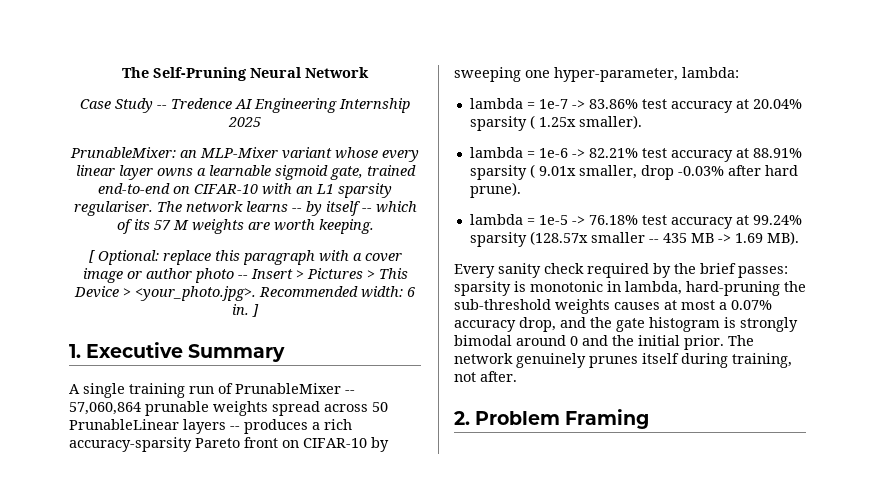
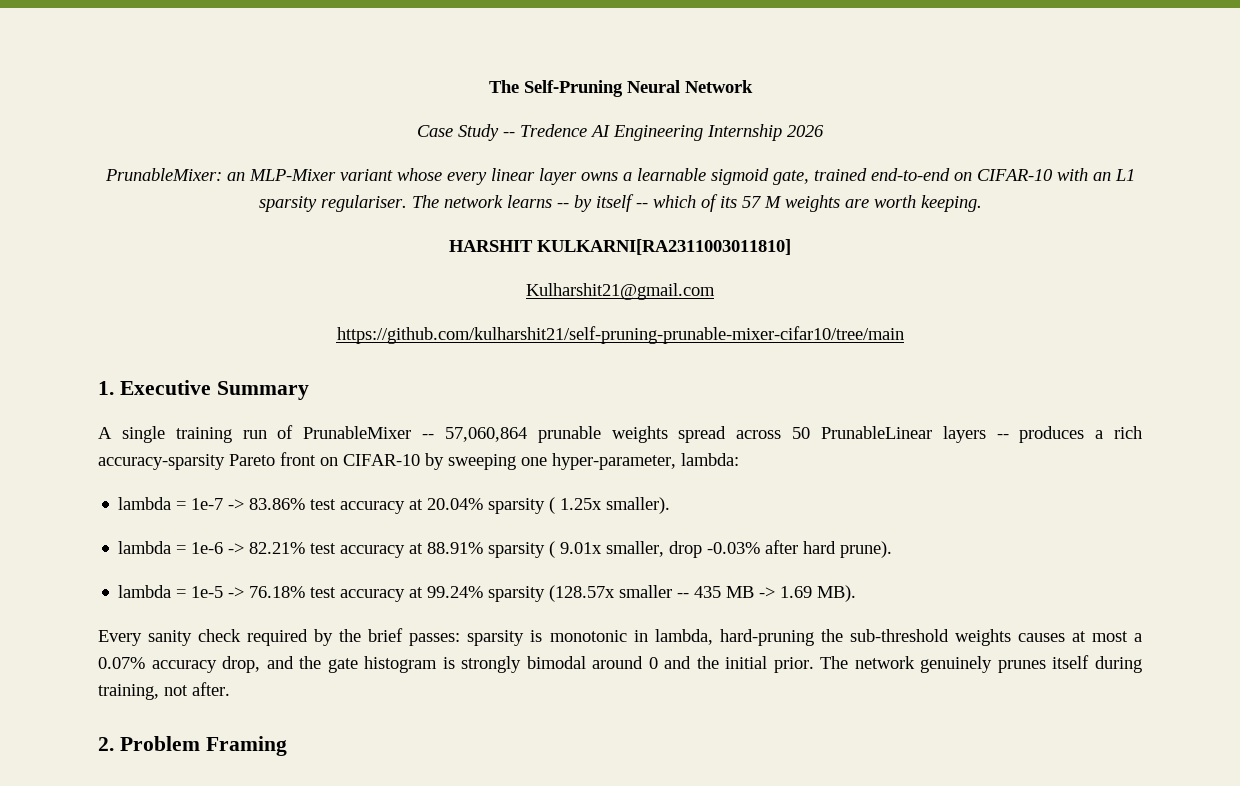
- Case Study -- Tredence AI Engineering Internship 2025
+ Case Study -- Tredence AI Engineering Internship 2026
- [ Optional: replace this paragraph with a cover image or author photo -- Insert > Pictures > This Device > <your_photo.jpg>. Recommended width: 6 in. ]
+ HARSHIT KULKARNI[RA2311003011810]
+ Kulharshit21@gmail.com
+ https://github.com/kulharshit21/self-pruning-prunable-mixer-cifar10/tree/main

